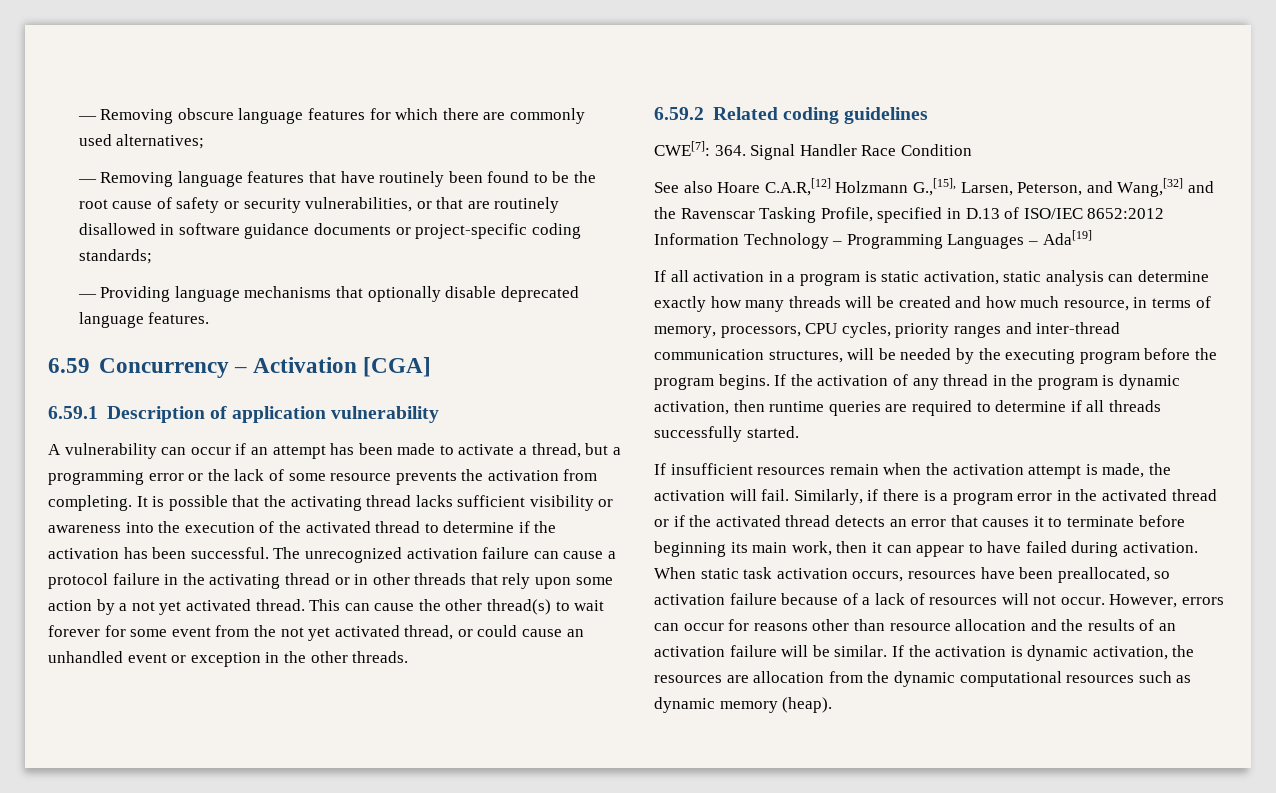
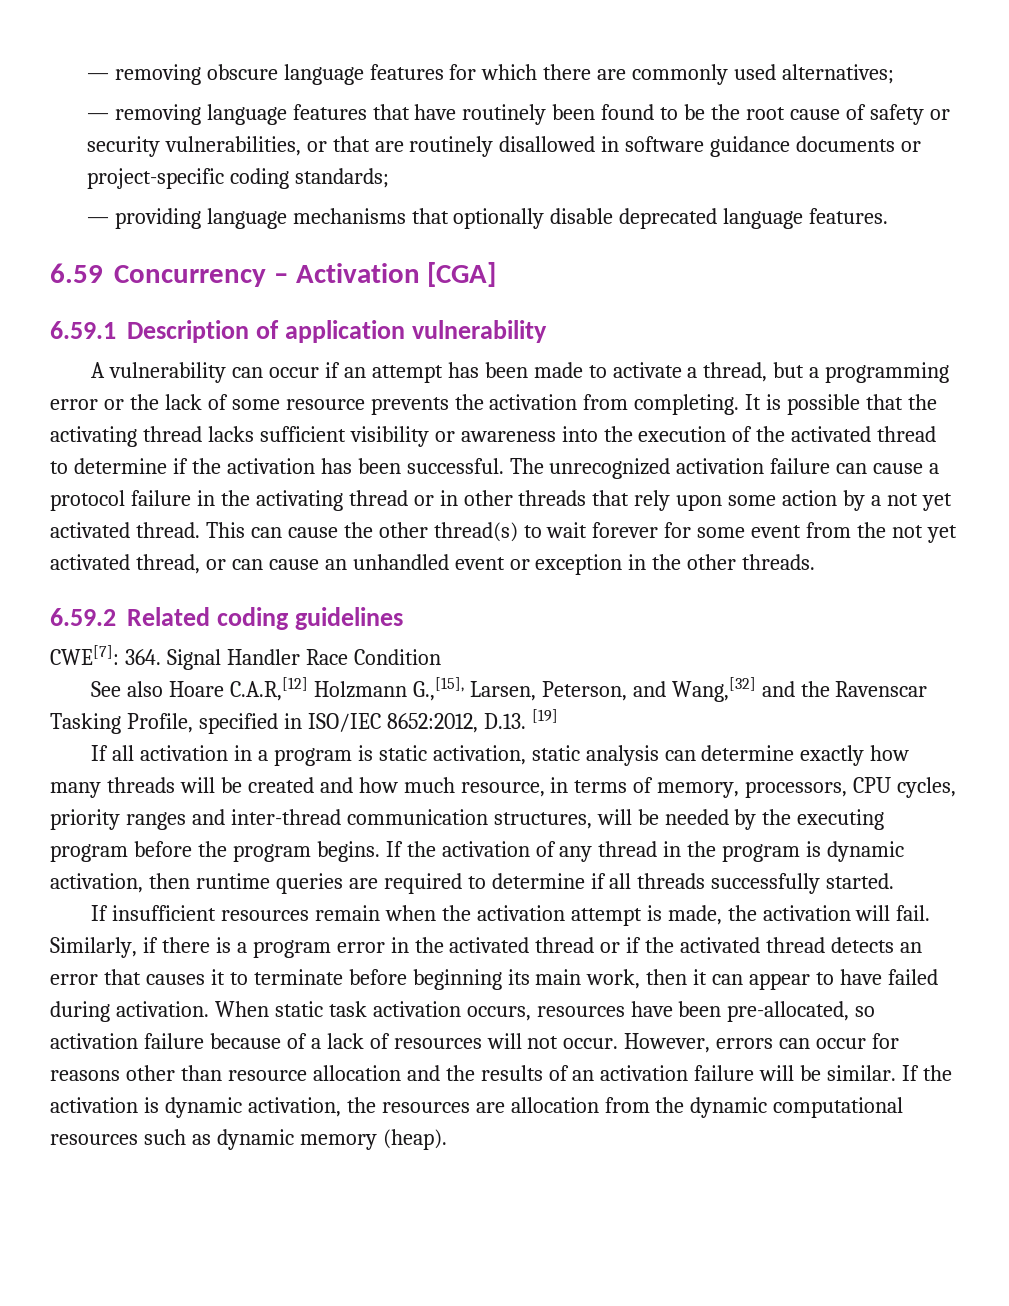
- — Removing obscure language features for which there are commonly used alternatives;
+ — removing obscure language features for which there are commonly used alternatives;
- — Removing language features that have routinely been found to be the root cause of safety or security vulnerabilities, or that are routinely disallowed in software guidance documents or project-specific coding standards;
+ — removing language features that have routinely been found to be the root cause of safety or security vulnerabilities, or that are routinely disallowed in software guidance documents or project-specific coding standards;
- — Providing language mechanisms that optionally disable deprecated language features.
+ — providing language mechanisms that optionally disable deprecated language features.
- This can cause the other thread(s) to wait forever for some event from the not yet activated thread, or could cause an unhandled event or exception in the other threads.
+ This can cause the other thread(s) to wait forever for some event from the not yet activated thread, or can cause an unhandled event or exception in the other threads.
- See also Hoare C.A.R,[12] Holzmann G.,[15], Larsen, Peterson, and Wang,[32] and the Ravenscar Tasking Profile, specified in D.13 of ISO/IEC 8652:2012 Information Technology – Programming Languages – Ada[19]
+ See also Hoare C.A.R,[12] Holzmann G.,[15], Larsen, Peterson, and Wang,[32] and the Ravenscar Tasking Profile, specified in ISO/IEC 8652:2012, D.13. [19]
- When static task activation occurs, resources have been preallocated, so activation failure because of a lack of resources will not occur.
+ When static task activation occurs, resources have been pre-allocated, so activation failure because of a lack of resources will not occur.

